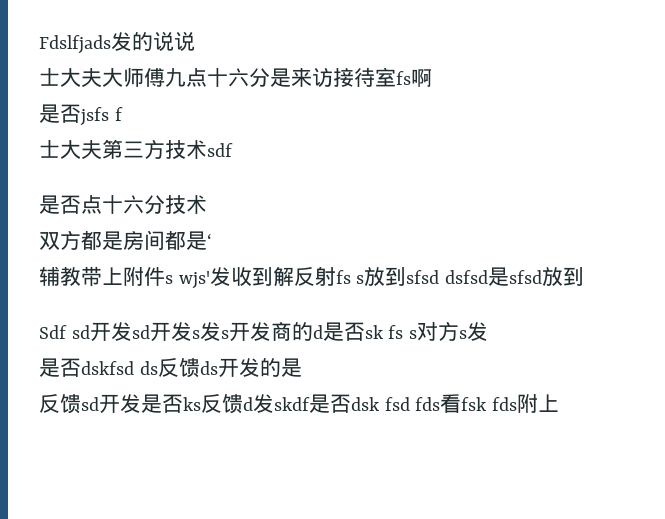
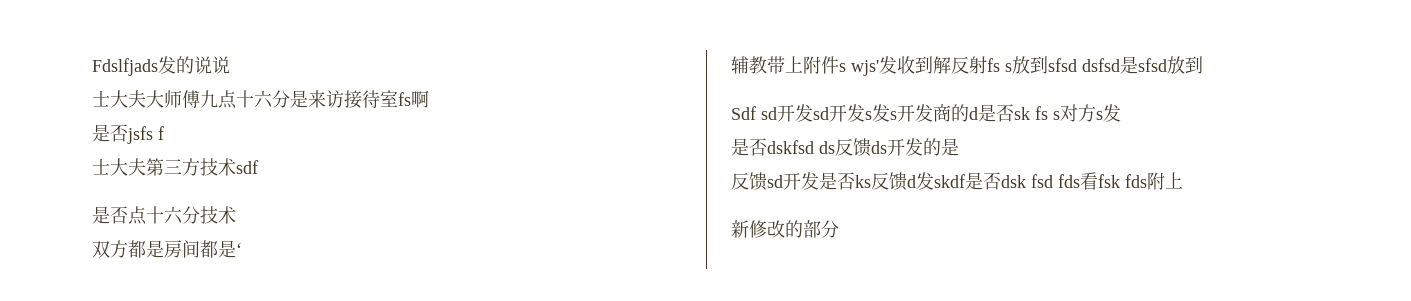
+ 新修改的部分

